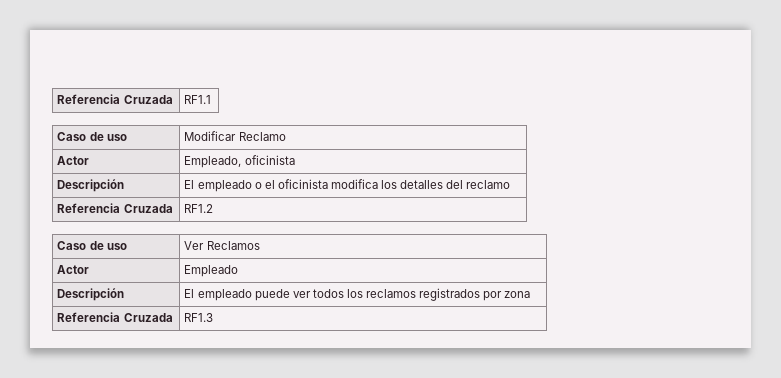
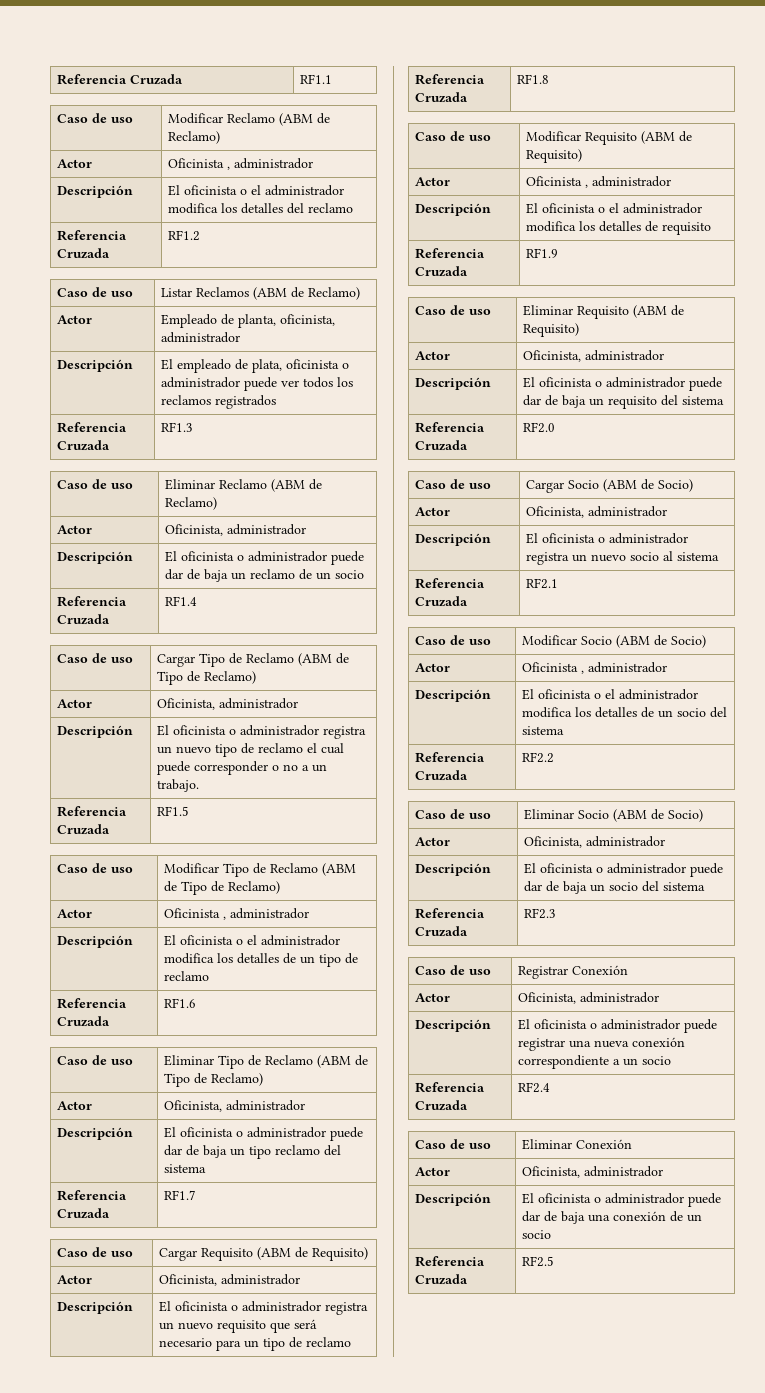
- Caso de uso | Modificar Reclamo
- Actor | Empleado, oficinista
- Descripción | El empleado o el oficinista modifica los detalles del reclamo
+ Caso de uso | Modificar Reclamo (ABM de Reclamo)
+ Actor | Oficinista , administrador
+ Descripción | El oficinista o el administrador modifica los detalles del reclamo
- Caso de uso | Ver Reclamos
+ Caso de uso | Listar Reclamos (ABM de Reclamo)
- Actor | Empleado
- Descripción | El empleado puede ver todos los reclamos registrados por zona
+ Actor | Empleado de planta, oficinista, administrador
+ Descripción | El empleado de plata, oficinista o administrador puede ver todos los reclamos registrados
+ Caso de uso | Eliminar Reclamo (ABM de Reclamo)
+ Actor | Oficinista, administrador
+ Descripción | El oficinista o administrador puede dar de baja un reclamo de un socio
+ Referencia Cruzada | RF1.4
+ Caso de uso | Cargar Tipo de Reclamo (ABM de Tipo de Reclamo)
+ Actor | Oficinista, administrador
+ Descripción | El oficinista o administrador registra un nuevo tipo de reclamo el cual puede corresponder o no a un trabajo.
+ Referencia Cruzada | RF1.5
+ Caso de uso | Modificar Tipo de Reclamo (ABM de Tipo de Reclamo)
+ Actor | Oficinista , administrador
+ Descripción | El oficinista o el administrador modifica los detalles de un tipo de reclamo
+ Referencia Cruzada | RF1.6
+ Caso de uso | Eliminar Tipo de Reclamo (ABM de Tipo de Reclamo)
+ Actor | Oficinista, administrador
+ Descripción | El oficinista o administrador puede dar de baja un tipo reclamo del sistema
+ Referencia Cruzada | RF1.7
+ Caso de uso | Cargar Requisito (ABM de Requisito)
+ Actor | Oficinista, administrador
+ Descripción | El oficinista o administrador registra un nuevo requisito que será necesario para un tipo de reclamo
+ Referencia Cruzada | RF1.8
+ Caso de uso | Modificar Requisito (ABM de Requisito)
+ Actor | Oficinista , administrador
+ Descripción | El oficinista o el administrador modifica los detalles de requisito
+ Referencia Cruzada | RF1.9
+ Caso de uso | Eliminar Requisito (ABM de Requisito)
+ Actor | Oficinista, administrador
+ Descripción | El oficinista o administrador puede dar de baja un requisito del sistema
+ Referencia Cruzada | RF2.0
+ Caso de uso | Cargar Socio (ABM de Socio)
+ Actor | Oficinista, administrador
+ Descripción | El oficinista o administrador registra un nuevo socio al sistema
+ Referencia Cruzada | RF2.1
+ Caso de uso | Modificar Socio (ABM de Socio)
+ Actor | Oficinista , administrador
+ Descripción | El oficinista o el administrador modifica los detalles de un socio del sistema
+ Referencia Cruzada | RF2.2
+ Caso de uso | Eliminar Socio (ABM de Socio)
+ Actor | Oficinista, administrador
+ Descripción | El oficinista o administrador puede dar de baja un socio del sistema
+ Referencia Cruzada | RF2.3
+ Caso de uso | Registrar Conexión
+ Actor | Oficinista, administrador
+ Descripción | El oficinista o administrador puede registrar una nueva conexión correspondiente a un socio
+ Referencia Cruzada | RF2.4
+ Caso de uso | Eliminar Conexión
+ Actor | Oficinista, administrador
+ Descripción | El oficinista o administrador puede dar de baja una conexión de un socio
+ Referencia Cruzada | RF2.5

